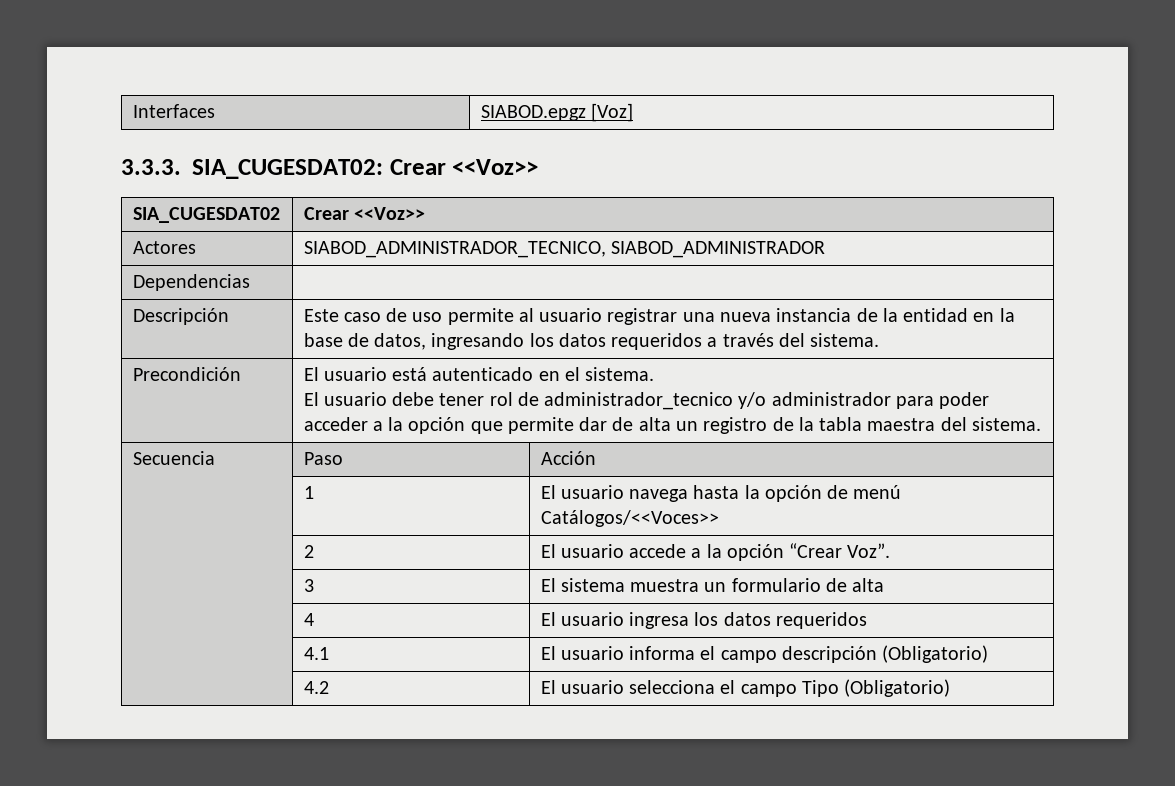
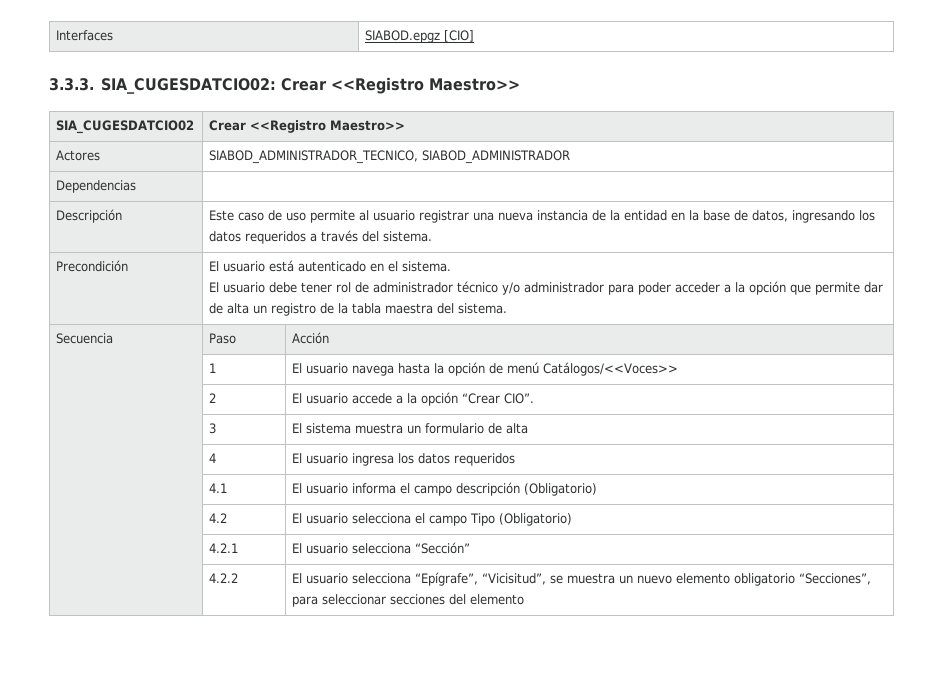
- Interfaces | SIABOD.epgz [Voz]
+ Interfaces | SIABOD.epgz [CIO]
- 3.3.3. SIA_CUGESDAT02: Crear <<Voz>>
- SIA_CUGESDAT02 | Crear <<Voz>>
+ 3.3.3. SIA_CUGESDATCIO02: Crear <<Registro Maestro>>
+ SIA_CUGESDATCIO02 | Crear <<Registro Maestro>>
  Precondición | El usuario está autenticado en el sistema.
- El usuario debe tener rol de administrador_tecnico y/o administrador para poder acceder a la opción que permite dar de alta un registro de la tabla maestra del sistema.
+ El usuario debe tener rol de administrador técnico y/o administrador para poder acceder a la opción que permite dar de alta un registro de la tabla maestra del sistema.
- | 2 | El usuario accede a la opción “Crear Voz”.
+ | 2 | El usuario accede a la opción “Crear CIO”.
+ | 4.2.1 | El usuario selecciona “Sección”
+ | 4.2.2 | El usuario selecciona “Epígrafe”, “Vicisitud”, se muestra un nuevo elemento obligatorio “Secciones”, para seleccionar secciones del elemento

